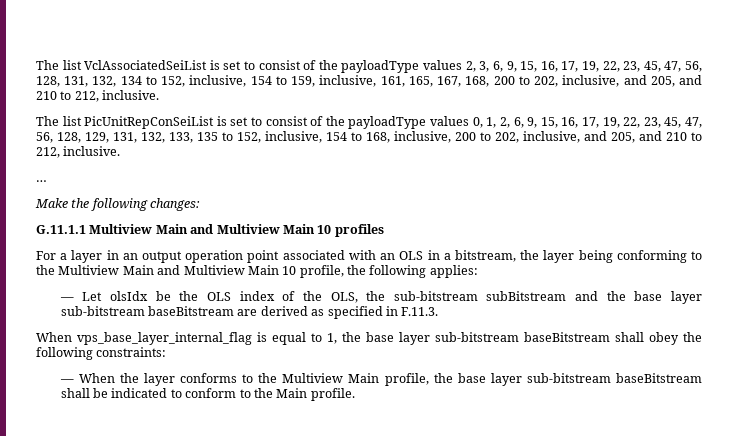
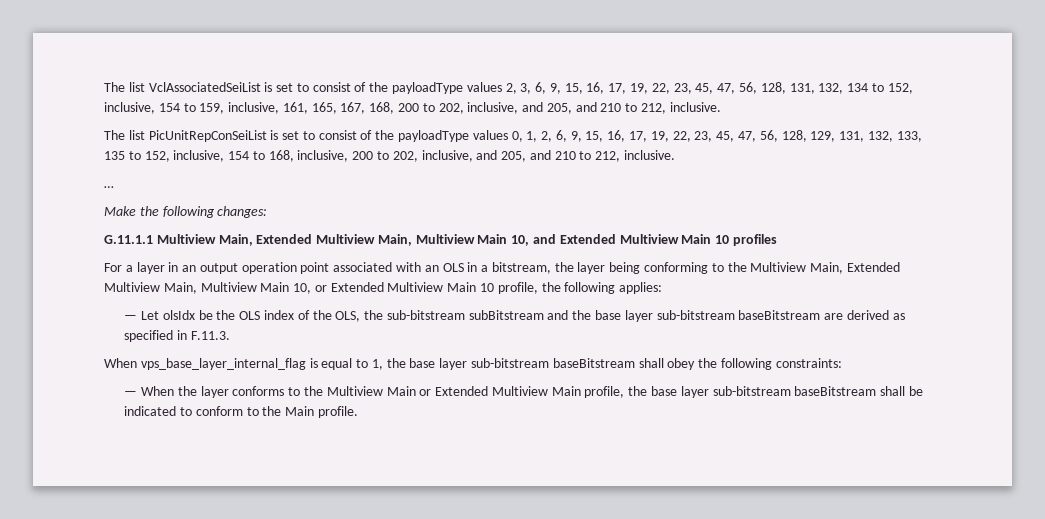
- G.11.1.1 Multiview Main and Multiview Main 10 profiles
+ G.11.1.1 Multiview Main, Extended Multiview Main, Multiview Main 10, and Extended Multiview Main 10 profiles
- For a layer in an output operation point associated with an OLS in a bitstream, the layer being conforming to the Multiview Main and Multiview Main 10 profile, the following applies:
+ For a layer in an output operation point associated with an OLS in a bitstream, the layer being conforming to the Multiview Main, Extended Multiview Main, Multiview Main 10, or Extended Multiview Main 10 profile, the following applies:
- — When the layer conforms to the Multiview Main profile, the base layer sub-bitstream baseBitstream shall be indicated to conform to the Main profile.
+ — When the layer conforms to the Multiview Main or Extended Multiview Main profile, the base layer sub-bitstream baseBitstream shall be indicated to conform to the Main profile.

